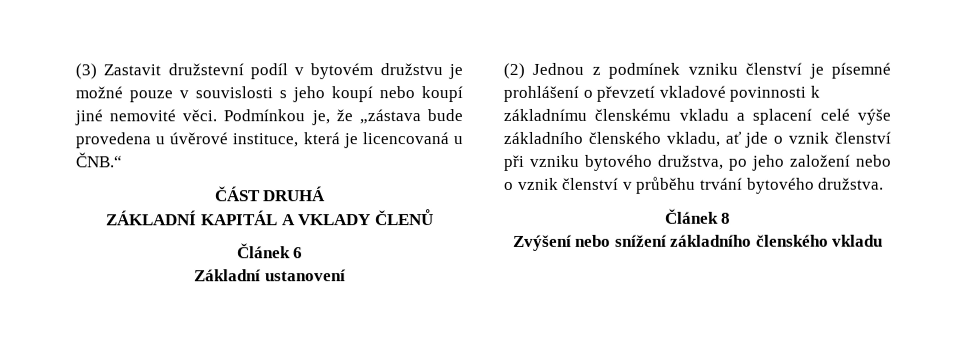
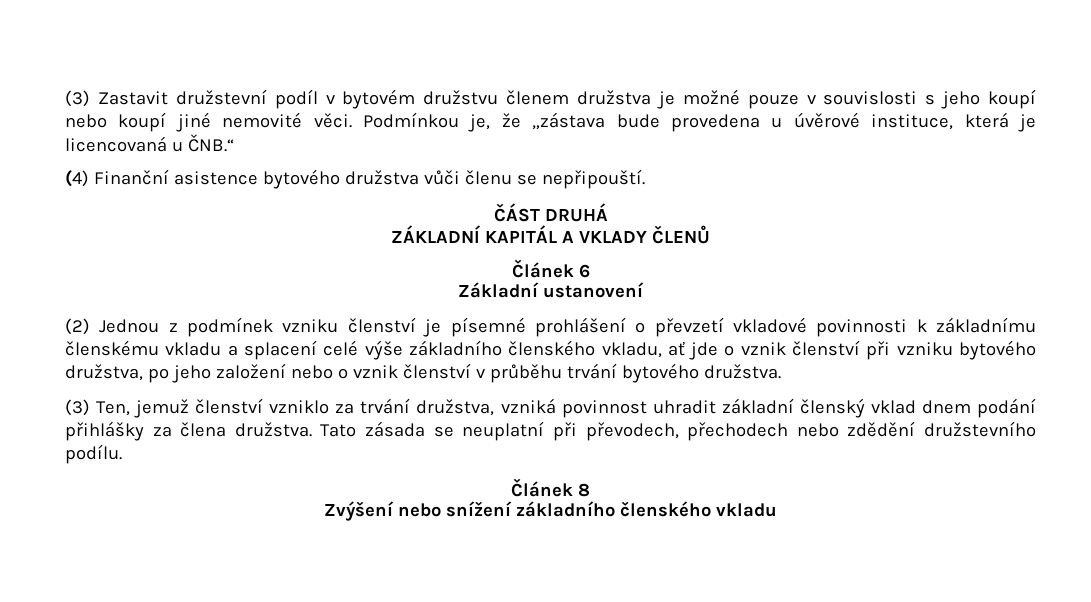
- (3) Zastavit družstevní podíl v bytovém družstvu je možné pouze v souvislosti s jeho koupí nebo koupí jiné nemovité věci.
+ (3) Zastavit družstevní podíl v bytovém družstvu členem družstva je možné pouze v souvislosti s jeho koupí nebo koupí jiné nemovité věci.
+ (4) Finanční asistence bytového družstva vůči členu se nepřipouští.
+ (3) Ten, jemuž členství vzniklo za trvání družstva, vzniká povinnost uhradit základní členský vklad dnem podání přihlášky za člena družstva. Tato zásada se neuplatní při převodech, přechodech nebo zdědění družstevního podílu.

